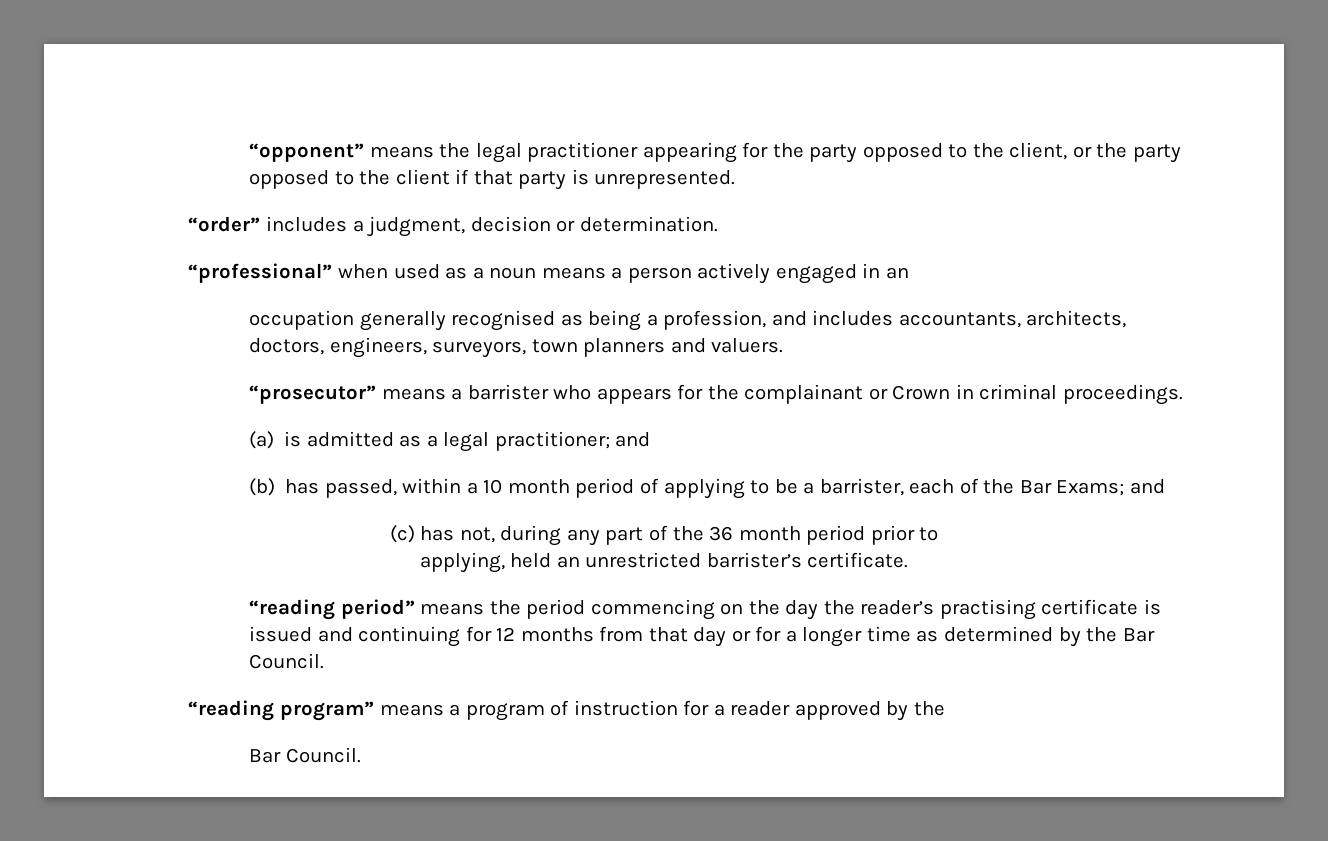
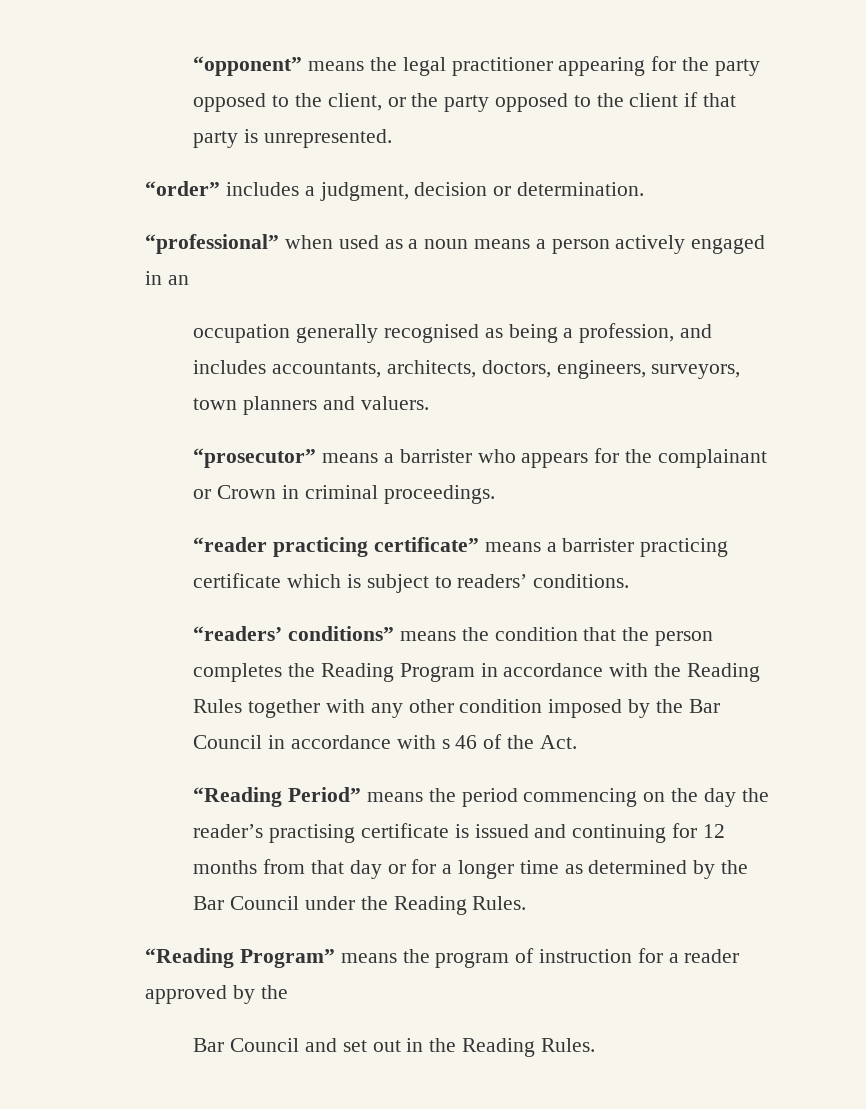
- (a) is admitted as a legal practitioner; and
- (b) has passed, within a 10 month period of applying to be a barrister, each of the Bar Exams; and
- (c) has not, during any part of the 36 month period prior to
- applying, held an unrestricted barrister’s certificate.
- “reading period” means the period commencing on the day the reader’s practising certificate is issued and continuing for 12 months from that day or for a longer time as determined by the Bar Council.
- “reading program” means a program of instruction for a reader approved by the
- Bar Council.
+ “reader practicing certificate” means a barrister practicing certificate which is subject to readers’ conditions.
+ “readers’ conditions” means the condition that the person completes the Reading Program in accordance with the Reading Rules together with any other condition imposed by the Bar Council in accordance with s 46 of the Act.
+ “Reading Period” means the period commencing on the day the reader’s practising certificate is issued and continuing for 12 months from that day or for a longer time as determined by the Bar Council under the Reading Rules.
+ “Reading Program” means the program of instruction for a reader approved by the
+ Bar Council and set out in the Reading Rules.

